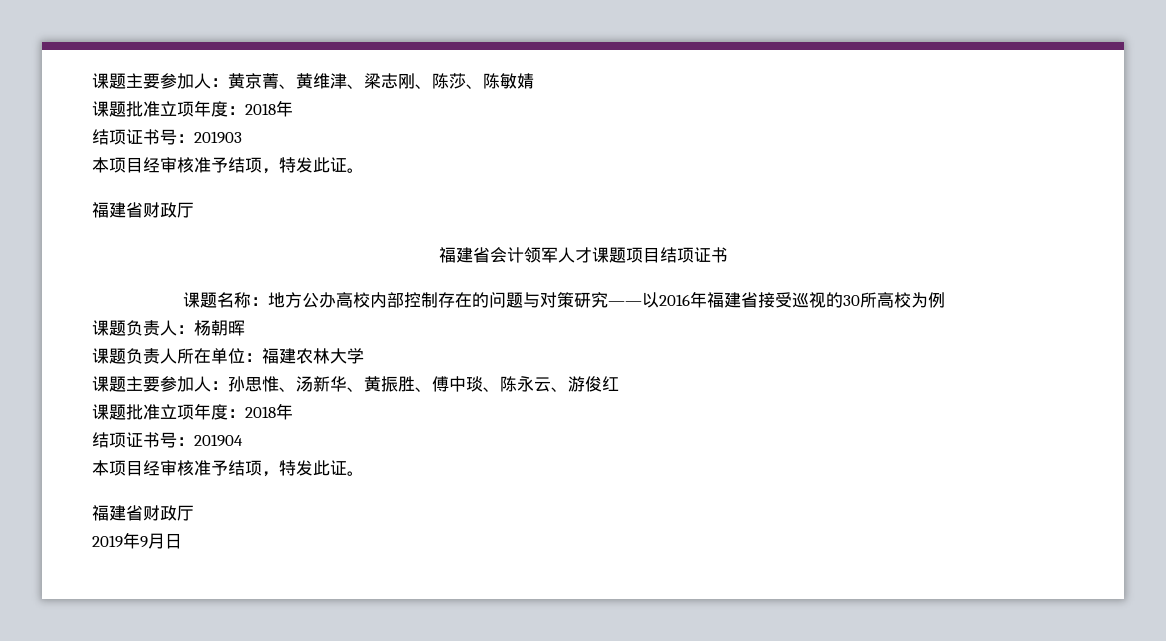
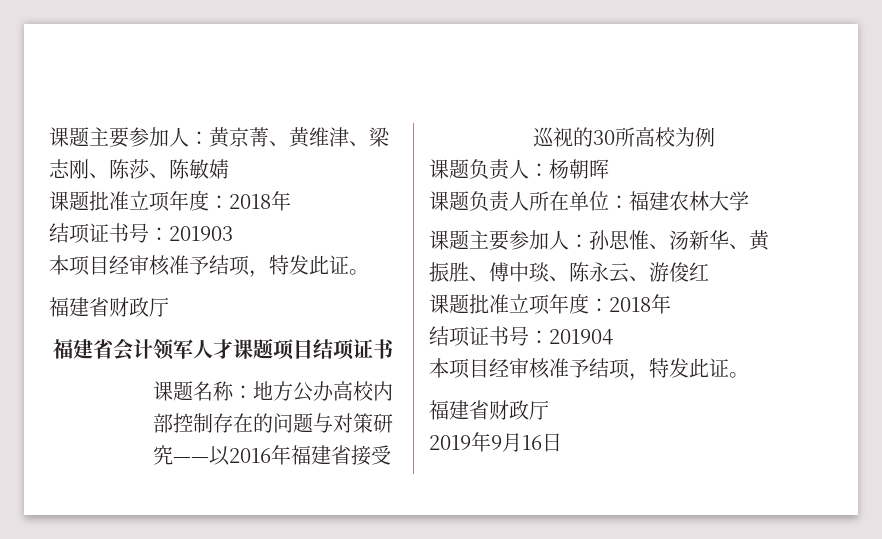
- 2019年9月日
+ 2019年9月16日

